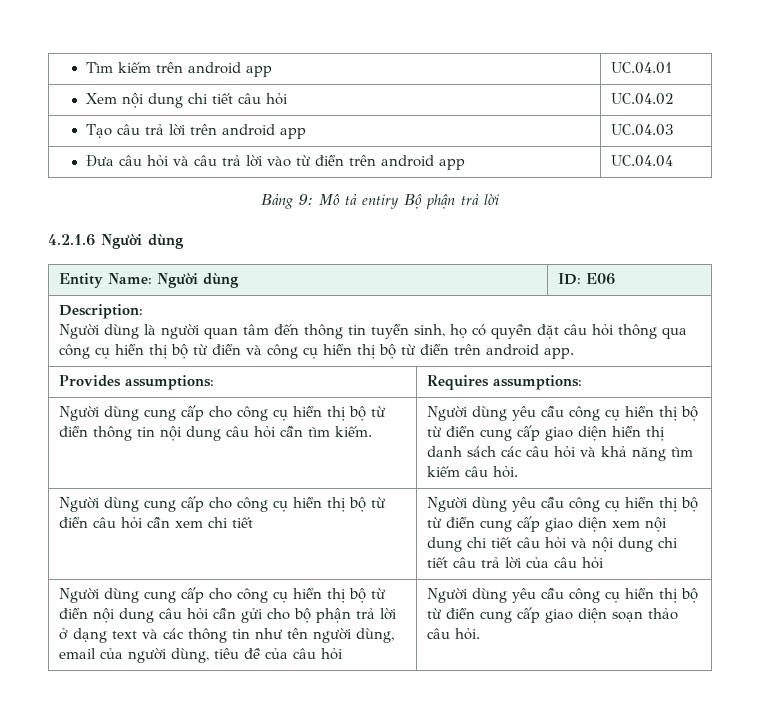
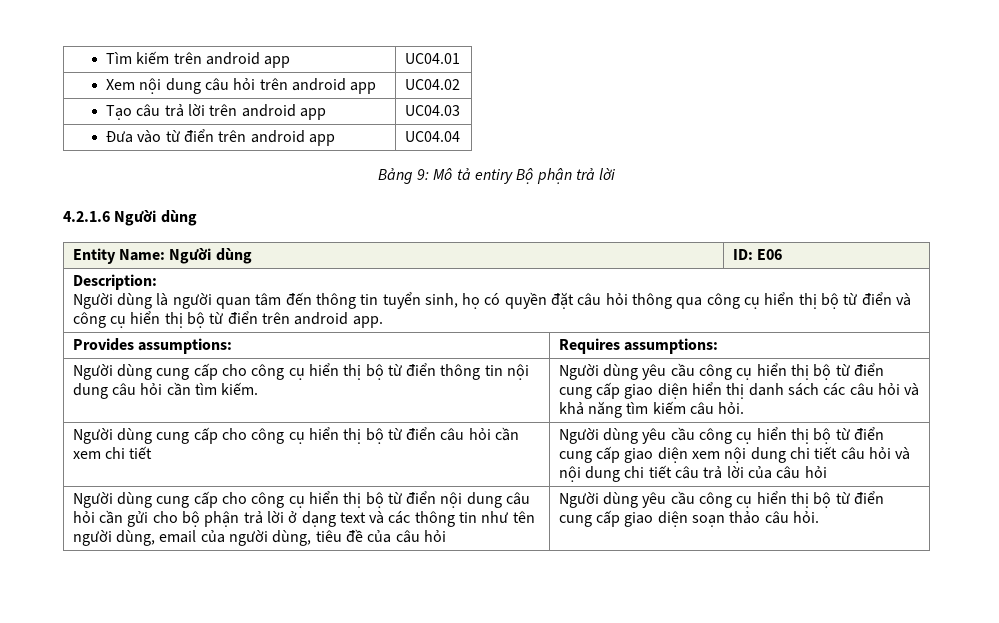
- Tìm kiếm trên android app | UC.04.01
+ Tìm kiếm trên android app | UC04.01
- Xem nội dung chi tiết câu hỏi | UC.04.02
+ Xem nội dung câu hỏi trên android app | UC04.02
- Tạo câu trả lời trên android app | UC.04.03
+ Tạo câu trả lời trên android app | UC04.03
- Đưa câu hỏi và câu trả lời vào từ điển trên android app | UC.04.04
+ Đưa vào từ điển trên android app | UC04.04

